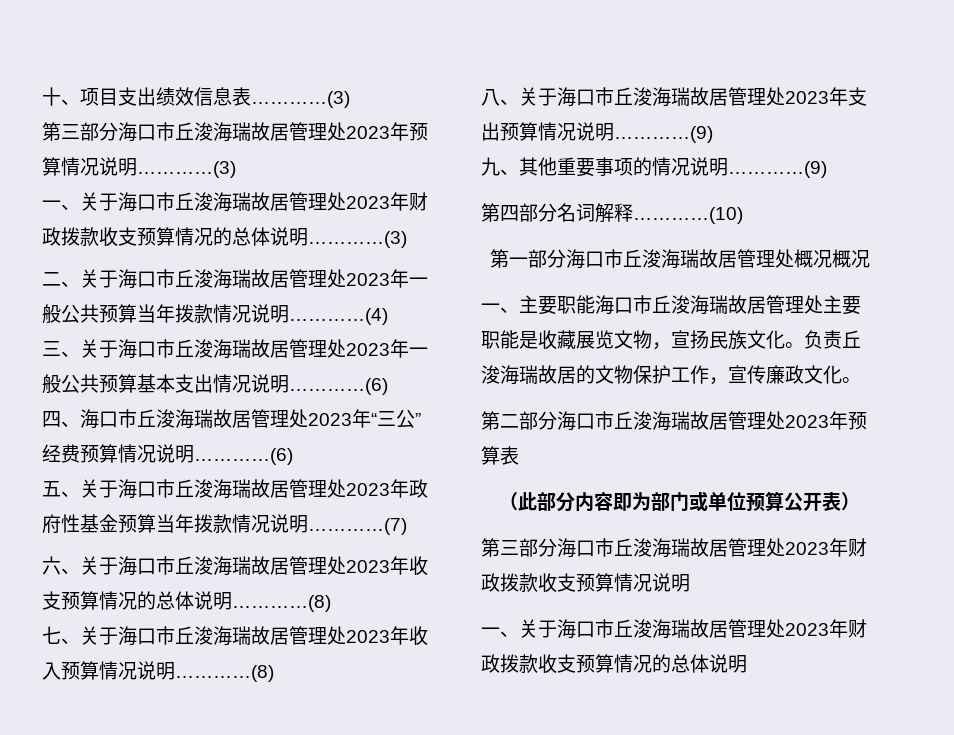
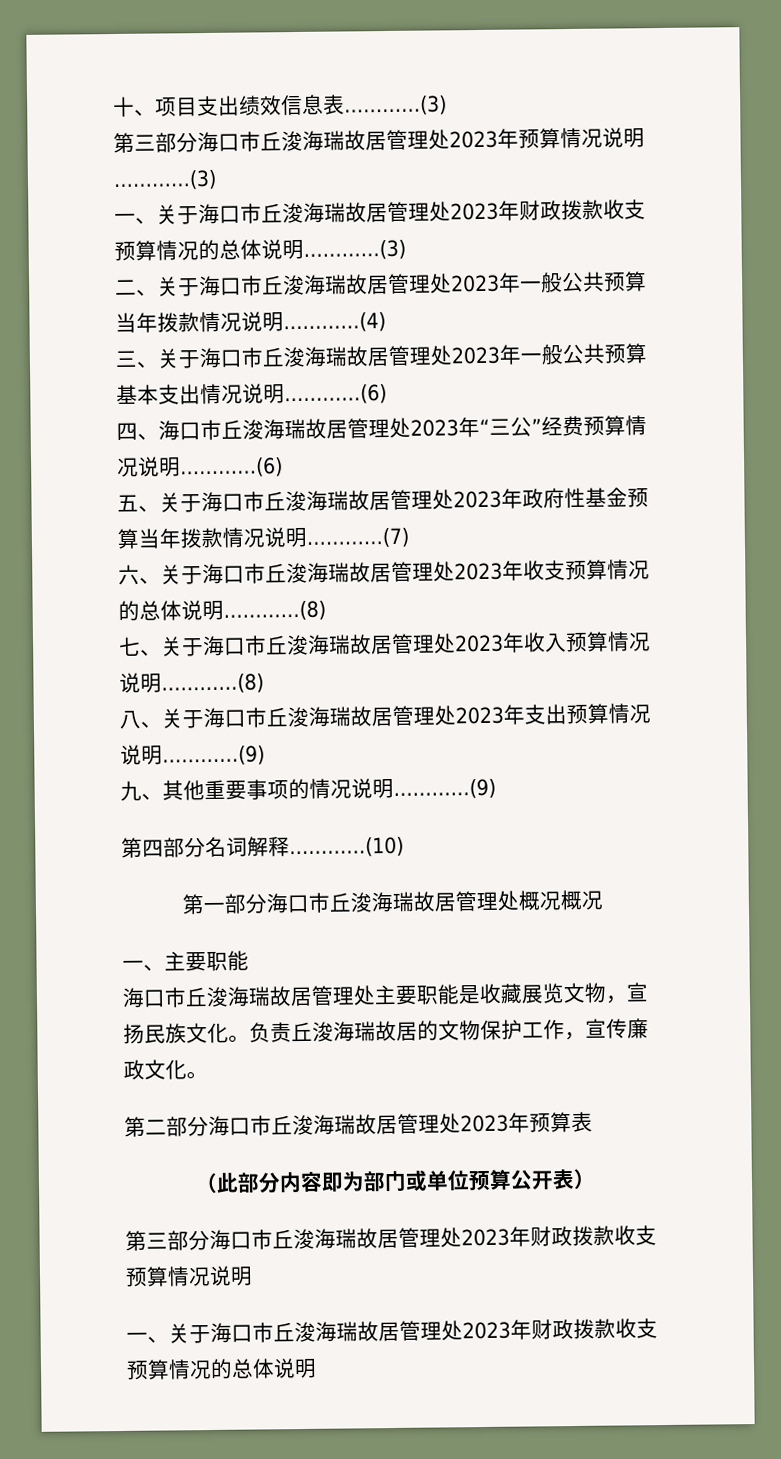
- 一、主要职能海口市丘浚海瑞故居管理处主要职能是收藏展览文物，宣扬民族文化。
+ 一、主要职能
+ 海口市丘浚海瑞故居管理处主要职能是收藏展览文物，宣扬民族文化。

